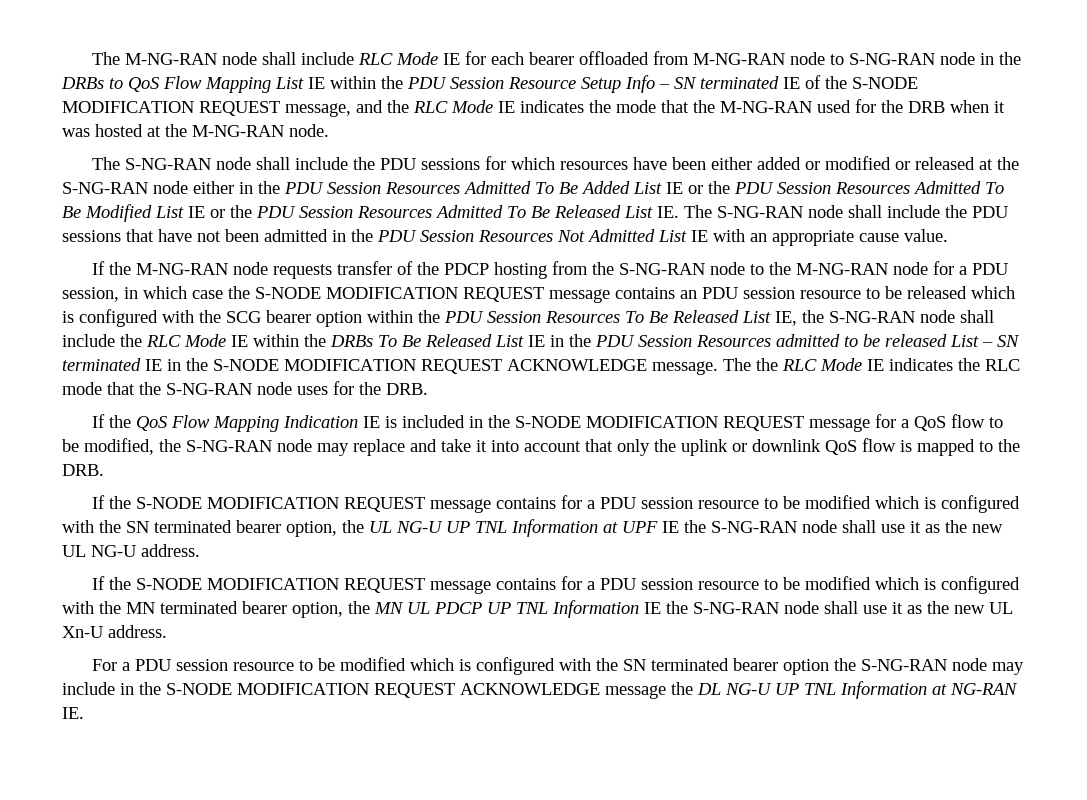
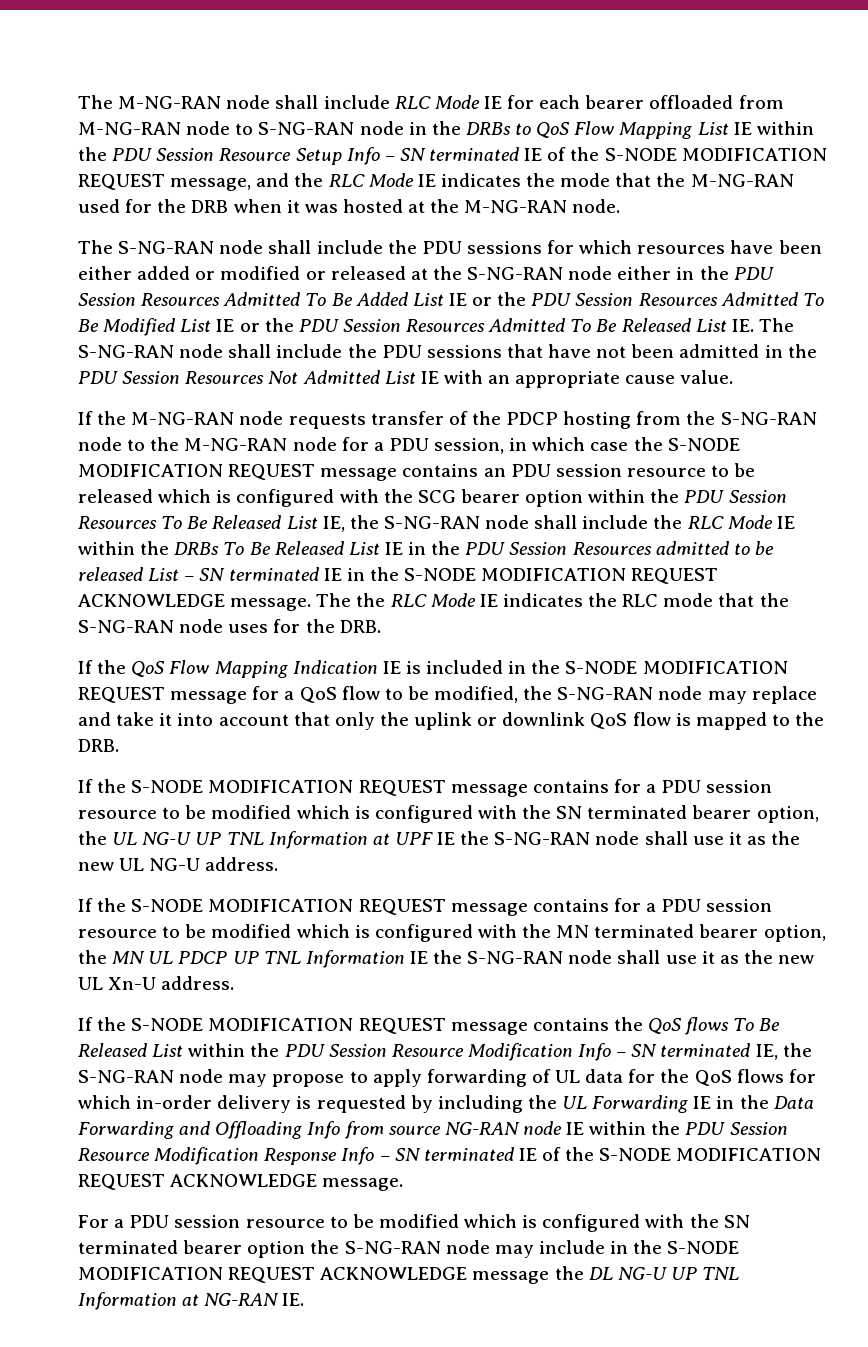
+ If the S-NODE MODIFICATION REQUEST message contains the QoS flows To Be Released List within the PDU Session Resource Modification Info – SN terminated IE, the S-NG-RAN node may propose to apply forwarding of UL data for the QoS flows for which in-order delivery is requested by including the UL Forwarding IE in the Data Forwarding and Offloading Info from source NG-RAN node IE within the PDU Session Resource Modification Response Info – SN terminated IE of the S-NODE MODIFICATION REQUEST ACKNOWLEDGE message.

